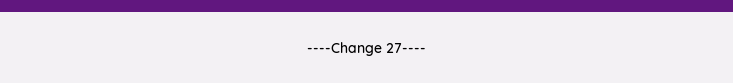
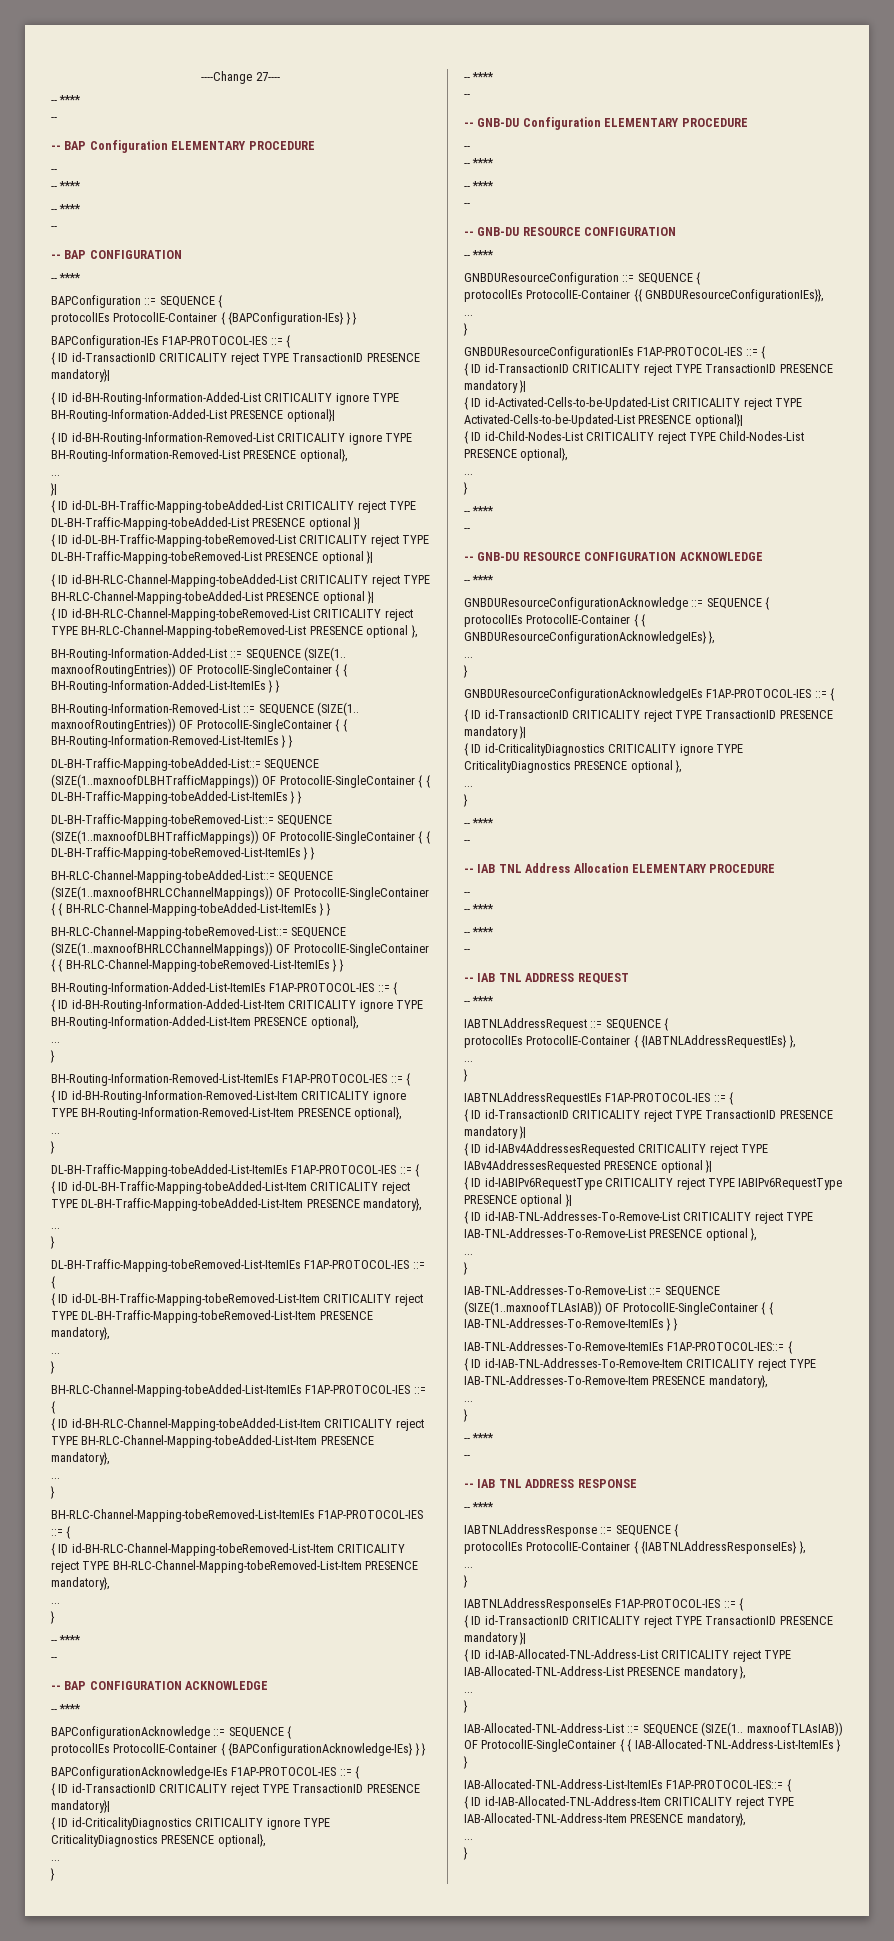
  ----Change 27----
+ -- ****
+ --
+ -- BAP Configuration ELEMENTARY PROCEDURE
+ --
+ -- ****
+ -- ****
+ --
+ -- BAP CONFIGURATION
+ -- ****
+ BAPConfiguration ::= SEQUENCE {
+ protocolIEs ProtocolIE-Container { {BAPConfiguration-IEs} } }
+ BAPConfiguration-IEs F1AP-PROTOCOL-IES ::= {
+ { ID id-TransactionID CRITICALITY reject TYPE TransactionID PRESENCE mandatory}|
+ { ID id-BH-Routing-Information-Added-List CRITICALITY ignore TYPE BH-Routing-Information-Added-List PRESENCE optional}|
+ { ID id-BH-Routing-Information-Removed-List CRITICALITY ignore TYPE BH-Routing-Information-Removed-List PRESENCE optional},
+ ...
+ }|
+ { ID id-DL-BH-Traffic-Mapping-tobeAdded-List CRITICALITY reject TYPE DL-BH-Traffic-Mapping-tobeAdded-List PRESENCE optional }|
+ { ID id-DL-BH-Traffic-Mapping-tobeRemoved-List CRITICALITY reject TYPE DL-BH-Traffic-Mapping-tobeRemoved-List PRESENCE optional }|
+ { ID id-BH-RLC-Channel-Mapping-tobeAdded-List CRITICALITY reject TYPE BH-RLC-Channel-Mapping-tobeAdded-List PRESENCE optional }|
+ { ID id-BH-RLC-Channel-Mapping-tobeRemoved-List CRITICALITY reject TYPE BH-RLC-Channel-Mapping-tobeRemoved-List PRESENCE optional },
+ BH-Routing-Information-Added-List ::= SEQUENCE (SIZE(1.. maxnoofRoutingEntries)) OF ProtocolIE-SingleContainer { { BH-Routing-Information-Added-List-ItemIEs } }
+ BH-Routing-Information-Removed-List ::= SEQUENCE (SIZE(1.. maxnoofRoutingEntries)) OF ProtocolIE-SingleContainer { { BH-Routing-Information-Removed-List-ItemIEs } }
+ DL-BH-Traffic-Mapping-tobeAdded-List::= SEQUENCE (SIZE(1..maxnoofDLBHTrafficMappings)) OF ProtocolIE-SingleContainer { { DL-BH-Traffic-Mapping-tobeAdded-List-ItemIEs } }
+ DL-BH-Traffic-Mapping-tobeRemoved-List::= SEQUENCE (SIZE(1..maxnoofDLBHTrafficMappings)) OF ProtocolIE-SingleContainer { { DL-BH-Traffic-Mapping-tobeRemoved-List-ItemIEs } }
+ BH-RLC-Channel-Mapping-tobeAdded-List::= SEQUENCE (SIZE(1..maxnoofBHRLCChannelMappings)) OF ProtocolIE-SingleContainer { { BH-RLC-Channel-Mapping-tobeAdded-List-ItemIEs } }
+ BH-RLC-Channel-Mapping-tobeRemoved-List::= SEQUENCE (SIZE(1..maxnoofBHRLCChannelMappings)) OF ProtocolIE-SingleContainer { { BH-RLC-Channel-Mapping-tobeRemoved-List-ItemIEs } }
+ BH-Routing-Information-Added-List-ItemIEs F1AP-PROTOCOL-IES ::= {
+ { ID id-BH-Routing-Information-Added-List-Item CRITICALITY ignore TYPE BH-Routing-Information-Added-List-Item PRESENCE optional},
+ ...
+ }
+ BH-Routing-Information-Removed-List-ItemIEs F1AP-PROTOCOL-IES ::= {
+ { ID id-BH-Routing-Information-Removed-List-Item CRITICALITY ignore TYPE BH-Routing-Information-Removed-List-Item PRESENCE optional},
+ ...
+ }
+ DL-BH-Traffic-Mapping-tobeAdded-List-ItemIEs F1AP-PROTOCOL-IES ::= {
+ { ID id-DL-BH-Traffic-Mapping-tobeAdded-List-Item CRITICALITY reject TYPE DL-BH-Traffic-Mapping-tobeAdded-List-Item PRESENCE mandatory},
+ ...
+ }
+ DL-BH-Traffic-Mapping-tobeRemoved-List-ItemIEs F1AP-PROTOCOL-IES ::= {
+ { ID id-DL-BH-Traffic-Mapping-tobeRemoved-List-Item CRITICALITY reject TYPE DL-BH-Traffic-Mapping-tobeRemoved-List-Item PRESENCE mandatory},
+ ...
+ }
+ BH-RLC-Channel-Mapping-tobeAdded-List-ItemIEs F1AP-PROTOCOL-IES ::= {
+ { ID id-BH-RLC-Channel-Mapping-tobeAdded-List-Item CRITICALITY reject TYPE BH-RLC-Channel-Mapping-tobeAdded-List-Item PRESENCE mandatory},
+ ...
+ }
+ BH-RLC-Channel-Mapping-tobeRemoved-List-ItemIEs F1AP-PROTOCOL-IES ::= {
+ { ID id-BH-RLC-Channel-Mapping-tobeRemoved-List-Item CRITICALITY reject TYPE BH-RLC-Channel-Mapping-tobeRemoved-List-Item PRESENCE mandatory},
+ ...
+ }
+ -- ****
+ --
+ -- BAP CONFIGURATION ACKNOWLEDGE
+ -- ****
+ BAPConfigurationAcknowledge ::= SEQUENCE {
+ protocolIEs ProtocolIE-Container { {BAPConfigurationAcknowledge-IEs} } }
+ BAPConfigurationAcknowledge-IEs F1AP-PROTOCOL-IES ::= {
+ { ID id-TransactionID CRITICALITY reject TYPE TransactionID PRESENCE mandatory}|
+ { ID id-CriticalityDiagnostics CRITICALITY ignore TYPE CriticalityDiagnostics PRESENCE optional},
+ ...
+ }
+ -- ****
+ --
+ -- GNB-DU Configuration ELEMENTARY PROCEDURE
+ --
+ -- ****
+ -- ****
+ --
+ -- GNB-DU RESOURCE CONFIGURATION
+ -- ****
+ GNBDUResourceConfiguration ::= SEQUENCE {
+ protocolIEs ProtocolIE-Container {{ GNBDUResourceConfigurationIEs}},
+ ...
+ }
+ GNBDUResourceConfigurationIEs F1AP-PROTOCOL-IES ::= {
+ { ID id-TransactionID CRITICALITY reject TYPE TransactionID PRESENCE mandatory }|
+ { ID id-Activated-Cells-to-be-Updated-List CRITICALITY reject TYPE Activated-Cells-to-be-Updated-List PRESENCE optional}|
+ { ID id-Child-Nodes-List CRITICALITY reject TYPE Child-Nodes-List PRESENCE optional},
+ ...
+ }
+ -- ****
+ --
+ -- GNB-DU RESOURCE CONFIGURATION ACKNOWLEDGE
+ -- ****
+ GNBDUResourceConfigurationAcknowledge ::= SEQUENCE {
+ protocolIEs ProtocolIE-Container { { GNBDUResourceConfigurationAcknowledgeIEs} },
+ ...
+ }
+ GNBDUResourceConfigurationAcknowledgeIEs F1AP-PROTOCOL-IES ::= {
+ { ID id-TransactionID CRITICALITY reject TYPE TransactionID PRESENCE mandatory }|
+ { ID id-CriticalityDiagnostics CRITICALITY ignore TYPE CriticalityDiagnostics PRESENCE optional },
+ ...
+ }
+ -- ****
+ --
+ -- IAB TNL Address Allocation ELEMENTARY PROCEDURE
+ --
+ -- ****
+ -- ****
+ --
+ -- IAB TNL ADDRESS REQUEST
+ -- ****
+ IABTNLAddressRequest ::= SEQUENCE {
+ protocolIEs ProtocolIE-Container { {IABTNLAddressRequestIEs} },
+ ...
+ }
+ IABTNLAddressRequestIEs F1AP-PROTOCOL-IES ::= {
+ { ID id-TransactionID CRITICALITY reject TYPE TransactionID PRESENCE mandatory }|
+ { ID id-IABv4AddressesRequested CRITICALITY reject TYPE IABv4AddressesRequested PRESENCE optional }|
+ { ID id-IABIPv6RequestType CRITICALITY reject TYPE IABIPv6RequestType PRESENCE optional }|
+ { ID id-IAB-TNL-Addresses-To-Remove-List CRITICALITY reject TYPE IAB-TNL-Addresses-To-Remove-List PRESENCE optional },
+ ...
+ }
+ IAB-TNL-Addresses-To-Remove-List ::= SEQUENCE (SIZE(1..maxnoofTLAsIAB)) OF ProtocolIE-SingleContainer { { IAB-TNL-Addresses-To-Remove-ItemIEs } }
+ IAB-TNL-Addresses-To-Remove-ItemIEs F1AP-PROTOCOL-IES::= {
+ { ID id-IAB-TNL-Addresses-To-Remove-Item CRITICALITY reject TYPE IAB-TNL-Addresses-To-Remove-Item PRESENCE mandatory},
+ ...
+ }
+ -- ****
+ --
+ -- IAB TNL ADDRESS RESPONSE
+ -- ****
+ IABTNLAddressResponse ::= SEQUENCE {
+ protocolIEs ProtocolIE-Container { {IABTNLAddressResponseIEs} },
+ ...
+ }
+ IABTNLAddressResponseIEs F1AP-PROTOCOL-IES ::= {
+ { ID id-TransactionID CRITICALITY reject TYPE TransactionID PRESENCE mandatory }|
+ { ID id-IAB-Allocated-TNL-Address-List CRITICALITY reject TYPE IAB-Allocated-TNL-Address-List PRESENCE mandatory },
+ ...
+ }
+ IAB-Allocated-TNL-Address-List ::= SEQUENCE (SIZE(1.. maxnoofTLAsIAB)) OF ProtocolIE-SingleContainer { { IAB-Allocated-TNL-Address-List-ItemIEs } }
+ IAB-Allocated-TNL-Address-List-ItemIEs F1AP-PROTOCOL-IES::= {
+ { ID id-IAB-Allocated-TNL-Address-Item CRITICALITY reject TYPE IAB-Allocated-TNL-Address-Item PRESENCE mandatory},
+ ...
+ }

